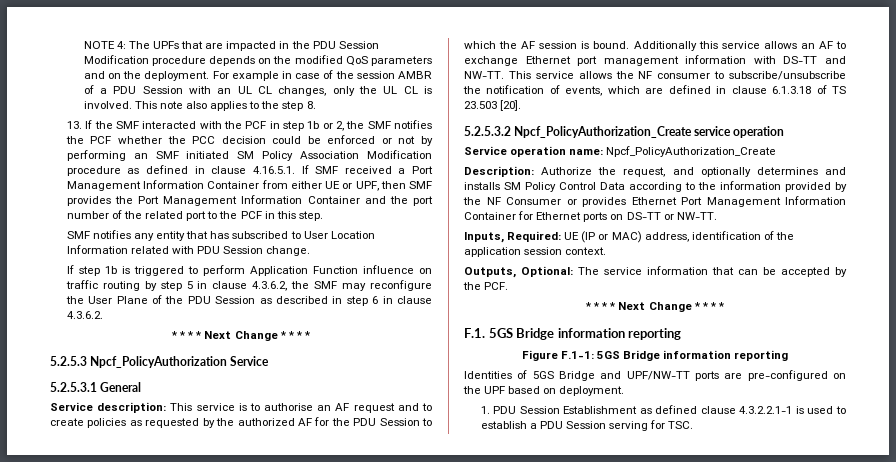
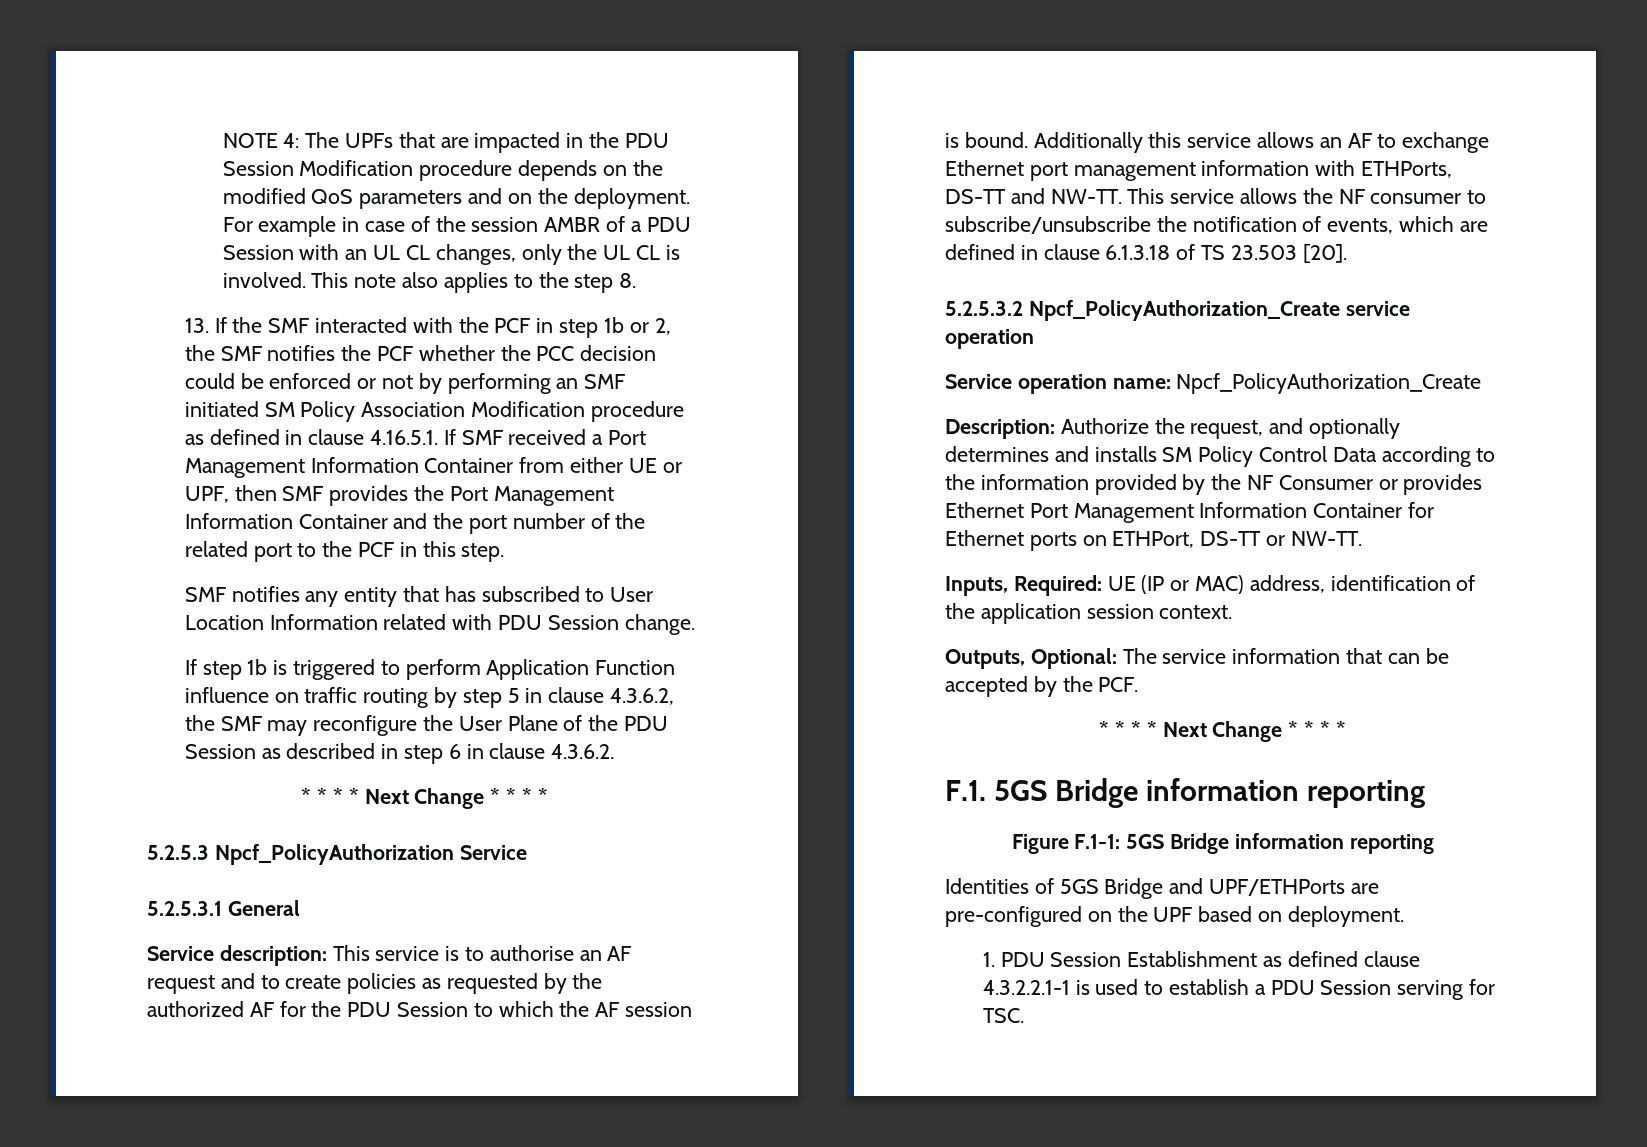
- Additionally this service allows an AF to exchange Ethernet port management information with DS-TT and NW-TT.
+ Additionally this service allows an AF to exchange Ethernet port management information with ETHPorts, DS-TT and NW-TT.
- Description: Authorize the request, and optionally determines and installs SM Policy Control Data according to the information provided by the NF Consumer or provides Ethernet Port Management Information Container for Ethernet ports on DS-TT or NW-TT.
+ Description: Authorize the request, and optionally determines and installs SM Policy Control Data according to the information provided by the NF Consumer or provides Ethernet Port Management Information Container for Ethernet ports on ETHPort, DS-TT or NW-TT.
- Identities of 5GS Bridge and UPF/NW-TT ports are pre-configured on the UPF based on deployment.
+ Identities of 5GS Bridge and UPF/ETHPorts are pre-configured on the UPF based on deployment.

